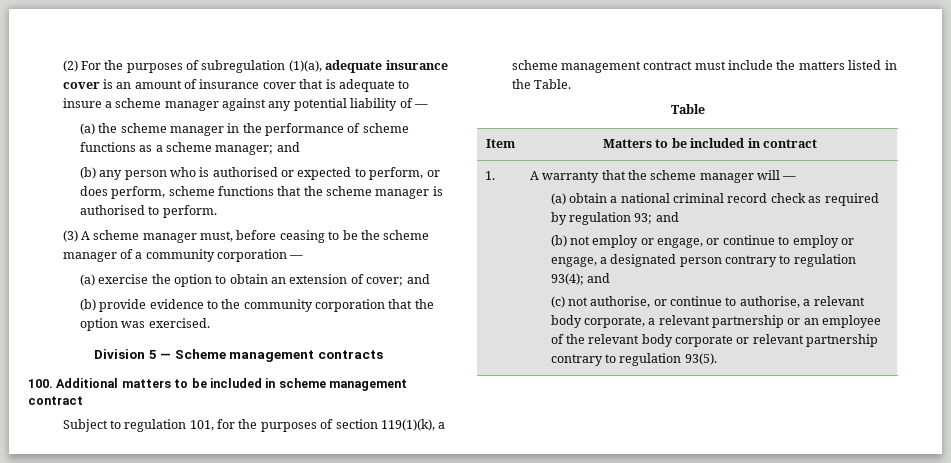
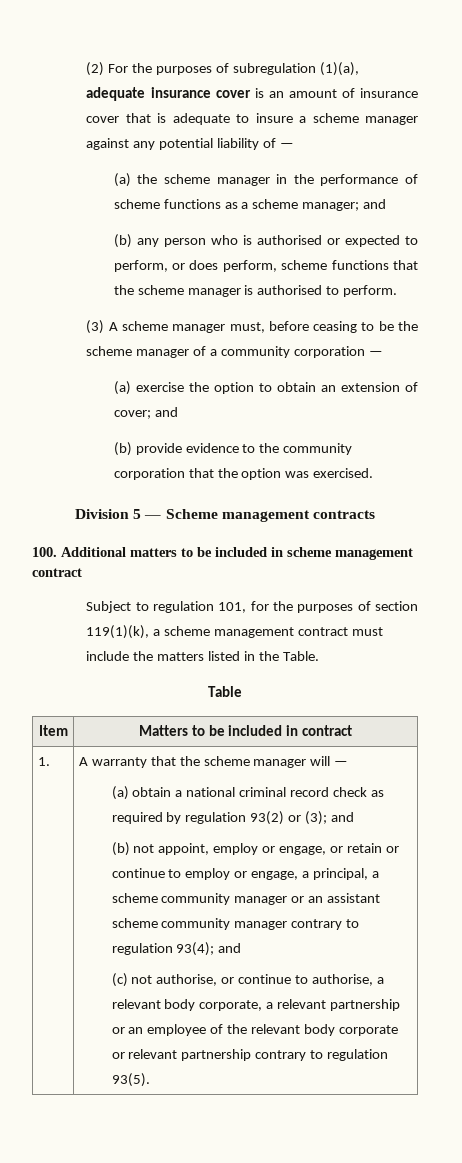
- (a) obtain a national criminal record check as required by regulation 93; and
+ (a) obtain a national criminal record check as required by regulation 93(2) or (3); and
- (b) not employ or engage, or continue to employ or engage, a designated person contrary to regulation 93(4); and
+ (b) not appoint, employ or engage, or retain or continue to employ or engage, a principal, a scheme community manager or an assistant scheme community manager contrary to regulation 93(4); and

